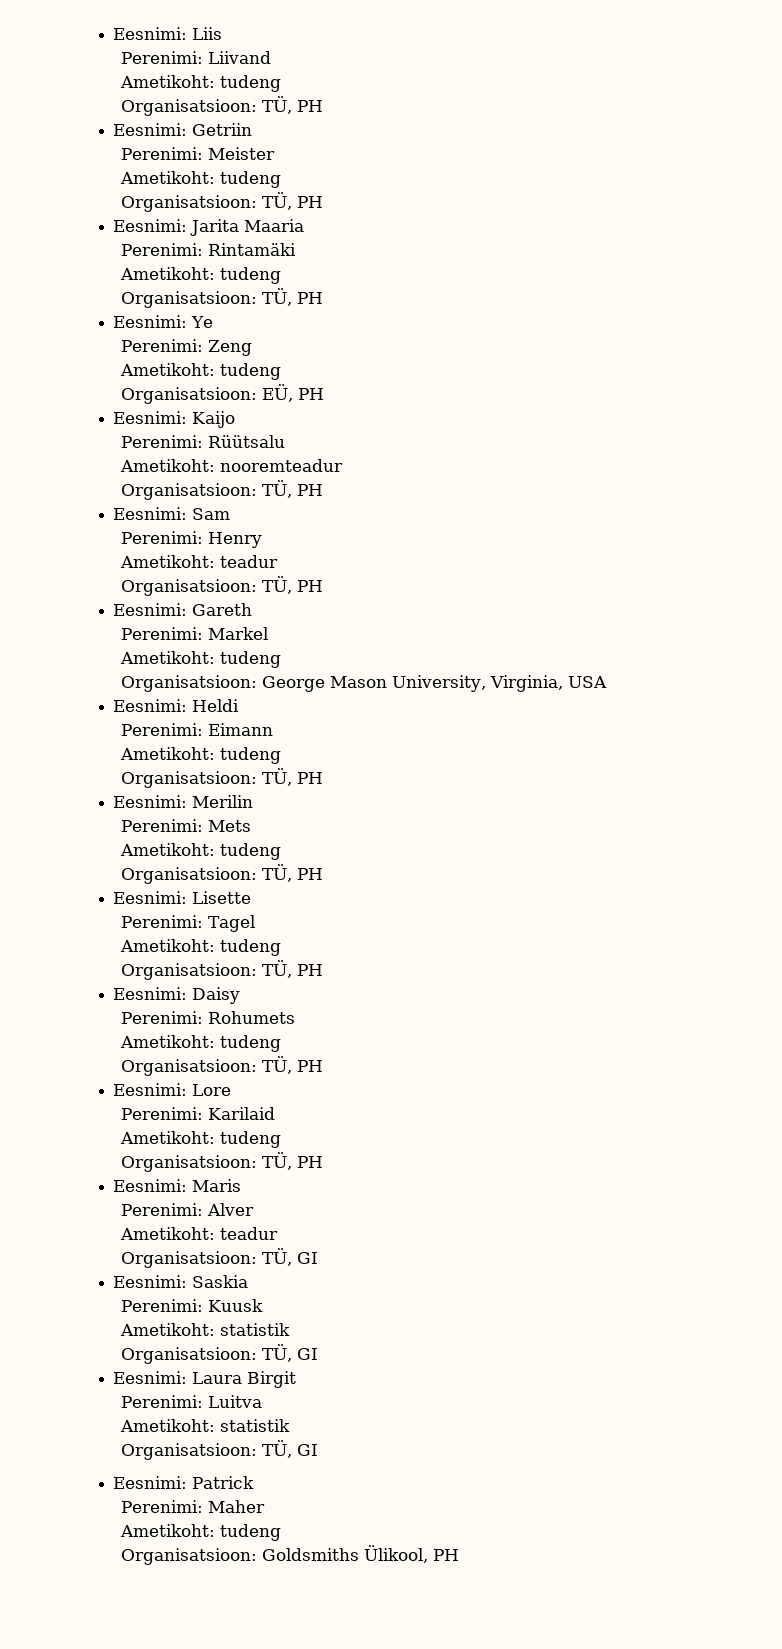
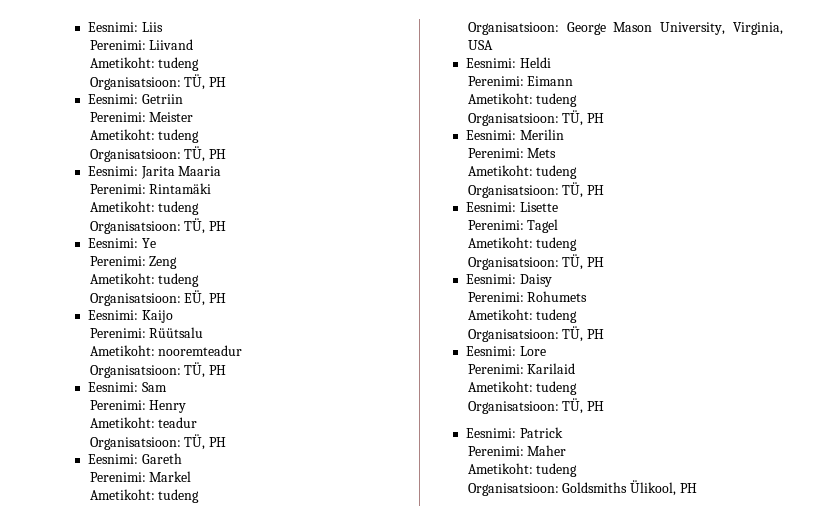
- Eesnimi: Maris
- Perenimi: Alver
- Ametikoht: teadur
- Organisatsioon: TÜ, GI
- Eesnimi: Saskia
- Perenimi: Kuusk
- Ametikoht: statistik
- Organisatsioon: TÜ, GI
- Eesnimi: Laura Birgit
- Perenimi: Luitva
- Ametikoht: statistik
- Organisatsioon: TÜ, GI

